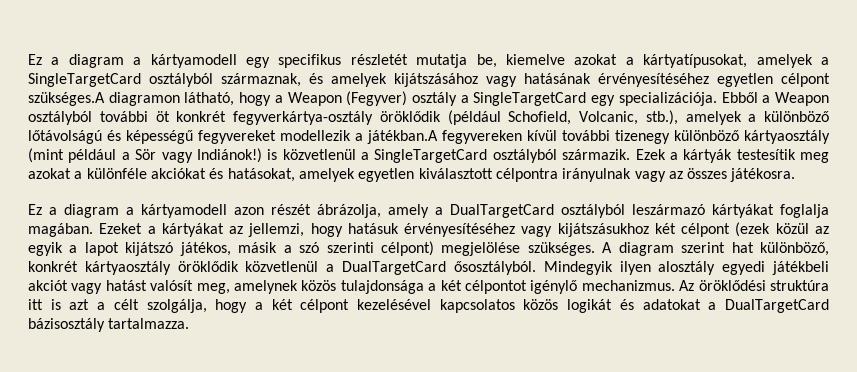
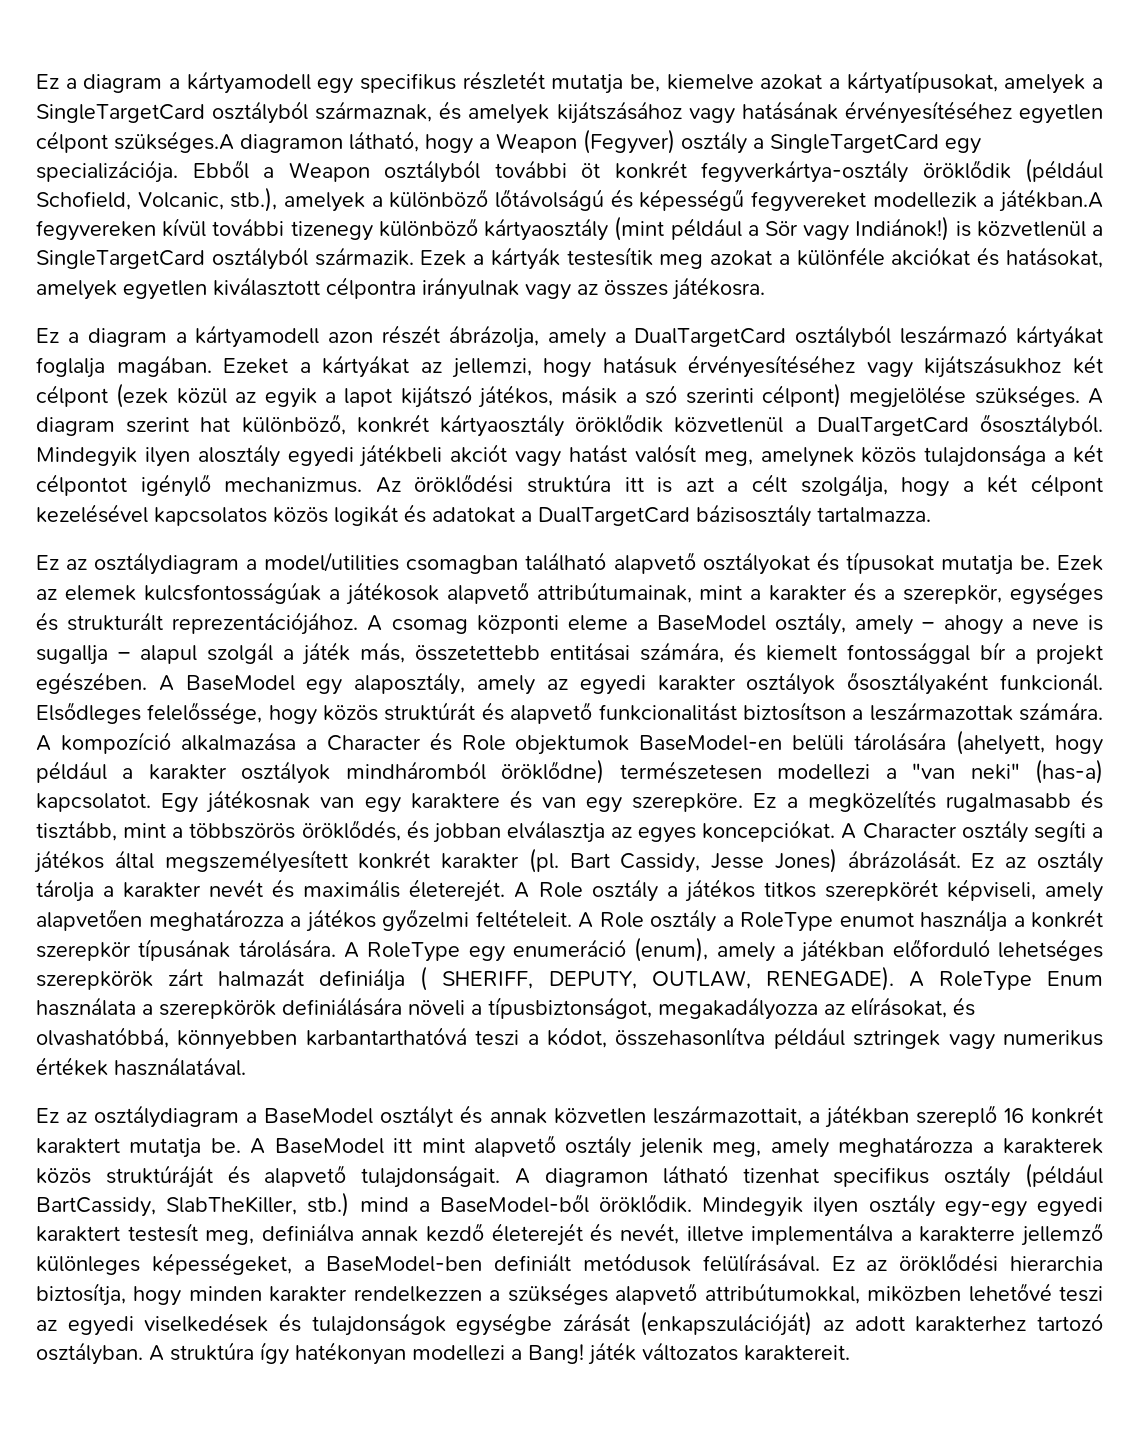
+ Ez az osztálydiagram a model/utilities csomagban található alapvető osztályokat és típusokat mutatja be. Ezek az elemek kulcsfontosságúak a játékosok alapvető attribútumainak, mint a karakter és a szerepkör, egységes és strukturált reprezentációjához. A csomag központi eleme a BaseModel osztály, amely – ahogy a neve is sugallja – alapul szolgál a játék más, összetettebb entitásai számára, és kiemelt fontossággal bír a projekt egészében. A BaseModel egy alaposztály, amely az egyedi karakter osztályok ősosztályaként funkcionál. Elsődleges felelőssége, hogy közös struktúrát és alapvető funkcionalitást biztosítson a leszármazottak számára. A kompozíció alkalmazása a Character és Role objektumok BaseModel-en belüli tárolására (ahelyett, hogy például a karakter osztályok mindháromból öröklődne) természetesen modellezi a "van neki" (has-a) kapcsolatot. Egy játékosnak van egy karaktere és van egy szerepköre. Ez a megközelítés rugalmasabb és tisztább, mint a többszörös öröklődés, és jobban elválasztja az egyes koncepciókat. A Character osztály segíti a játékos által megszemélyesített konkrét karakter (pl. Bart Cassidy, Jesse Jones) ábrázolását. Ez az osztály tárolja a karakter nevét és maximális életerejét. A Role osztály a játékos titkos szerepkörét képviseli, amely alapvetően meghatározza a játékos győzelmi feltételeit. A Role osztály a RoleType enumot használja a konkrét szerepkör típusának tárolására. A RoleType egy enumeráció (enum), amely a játékban előforduló lehetséges szerepkörök zárt halmazát definiálja ( SHERIFF, DEPUTY, OUTLAW, RENEGADE). A RoleType Enum használata a szerepkörök definiálására növeli a típusbiztonságot, megakadályozza az elírásokat, és olvashatóbbá, könnyebben karbantarthatóvá teszi a kódot, összehasonlítva például sztringek vagy numerikus értékek használatával.
+ Ez az osztálydiagram a BaseModel osztályt és annak közvetlen leszármazottait, a játékban szereplő 16 konkrét karaktert mutatja be. A BaseModel itt mint alapvető osztály jelenik meg, amely meghatározza a karakterek közös struktúráját és alapvető tulajdonságait. A diagramon látható tizenhat specifikus osztály (például BartCassidy, SlabTheKiller, stb.) mind a BaseModel-ből öröklődik. Mindegyik ilyen osztály egy-egy egyedi karaktert testesít meg, definiálva annak kezdő életerejét és nevét, illetve implementálva a karakterre jellemző különleges képességeket, a BaseModel-ben definiált metódusok felülírásával. Ez az öröklődési hierarchia biztosítja, hogy minden karakter rendelkezzen a szükséges alapvető attribútumokkal, miközben lehetővé teszi az egyedi viselkedések és tulajdonságok egységbe zárását (enkapszulációját) az adott karakterhez tartozó osztályban. A struktúra így hatékonyan modellezi a Bang! játék változatos karaktereit.

